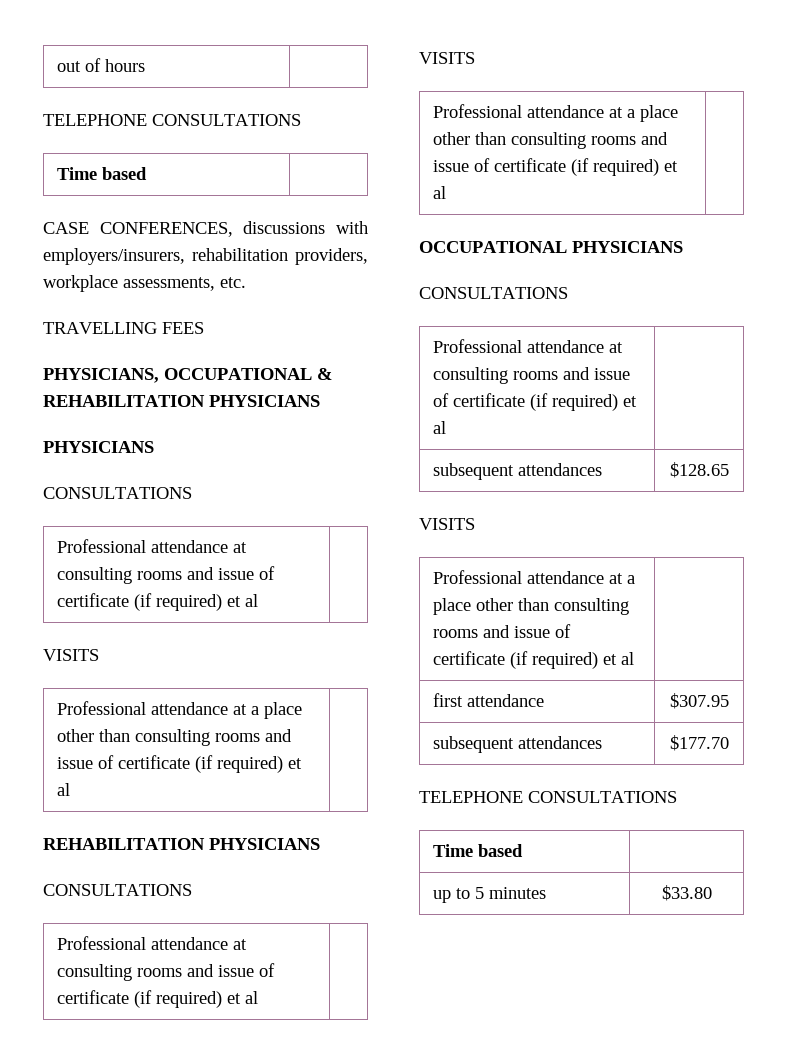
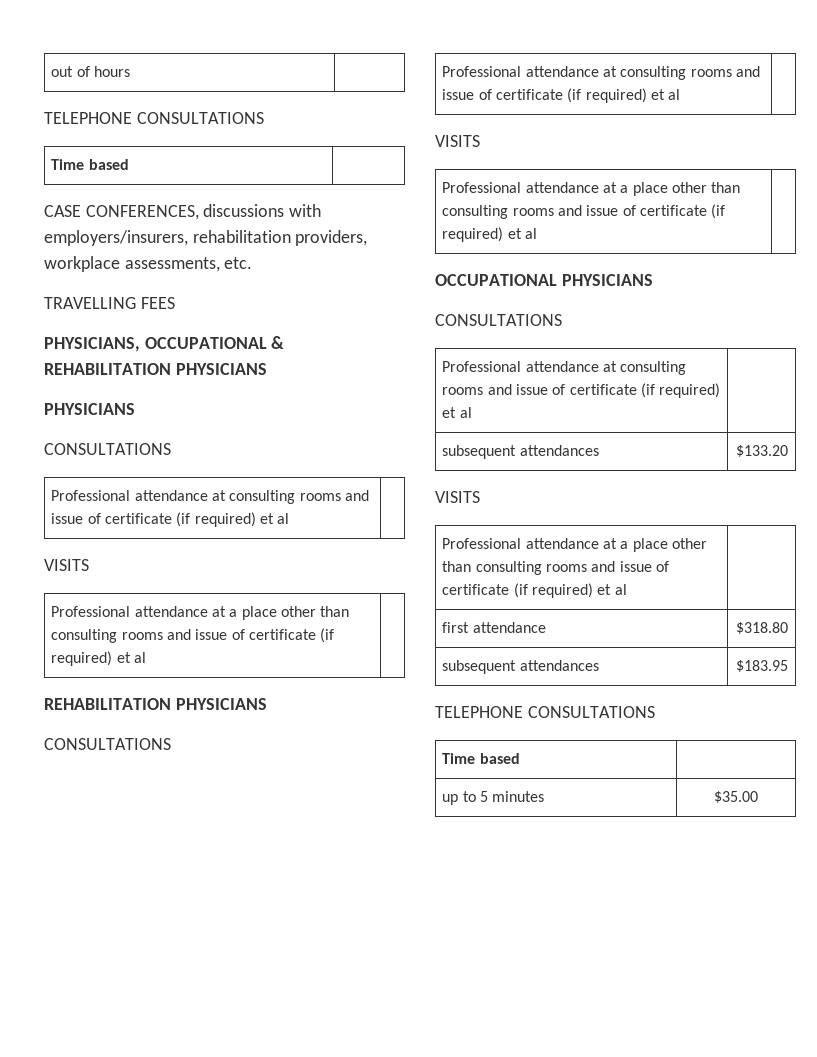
- subsequent attendances | $128.65
+ subsequent attendances | $133.20
- first attendance | $307.95
- subsequent attendances | $177.70
+ first attendance | $318.80
+ subsequent attendances | $183.95
- up to 5 minutes | $33.80
+ up to 5 minutes | $35.00

